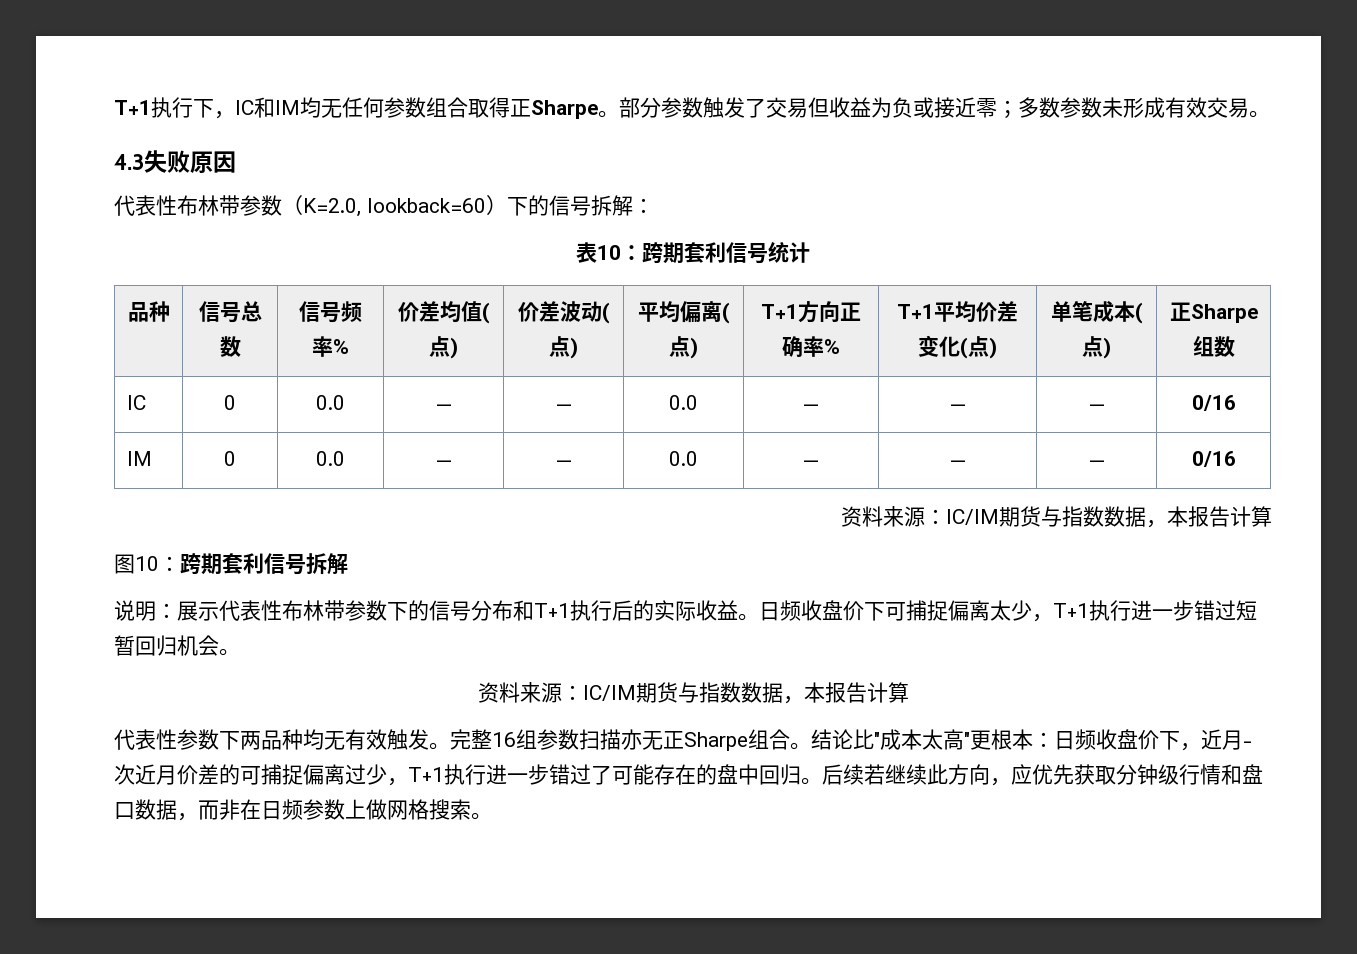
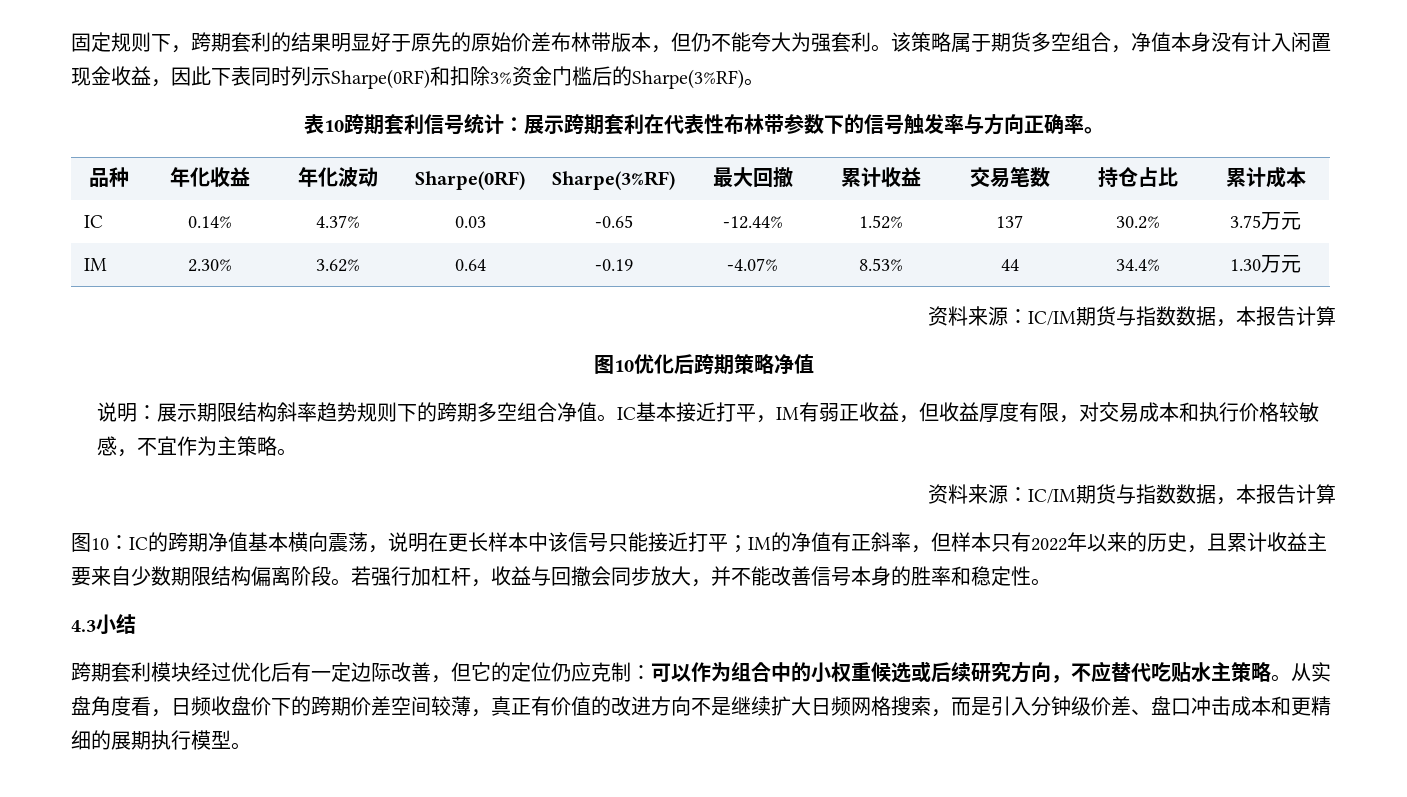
- T+1执行下，IC和IM均无任何参数组合取得正Sharpe。部分参数触发了交易但收益为负或接近零；多数参数未形成有效交易。
- 4.3失败原因
- 代表性布林带参数（K=2.0, lookback=60）下的信号拆解：
- 表10：跨期套利信号统计
- 品种 | 信号总数 | 信号频率% | 价差均值(点) | 价差波动(点) | 平均偏离(点) | T+1方向正确率% | T+1平均价差变化(点) | 单笔成本(点) | 正Sharpe组数
- IC | 0 | 0.0 | — | — | 0.0 | — | — | — | 0/16
- IM | 0 | 0.0 | — | — | 0.0 | — | — | — | 0/16
+ 固定规则下，跨期套利的结果明显好于原先的原始价差布林带版本，但仍不能夸大为强套利。该策略属于期货多空组合，净值本身没有计入闲置现金收益，因此下表同时列示Sharpe(0RF)和扣除3%资金门槛后的Sharpe(3%RF)。
+ 表10跨期套利信号统计：展示跨期套利在代表性布林带参数下的信号触发率与方向正确率。
+ 品种 | 年化收益 | 年化波动 | Sharpe(0RF) | Sharpe(3%RF) | 最大回撤 | 累计收益 | 交易笔数 | 持仓占比 | 累计成本
+ IC | 0.14% | 4.37% | 0.03 | -0.65 | -12.44% | 1.52% | 137 | 30.2% | 3.75万元
+ IM | 2.30% | 3.62% | 0.64 | -0.19 | -4.07% | 8.53% | 44 | 34.4% | 1.30万元
+ 资料来源：IC/IM期货与指数数据，本报告计算
+ 图10优化后跨期策略净值
+ 说明：展示期限结构斜率趋势规则下的跨期多空组合净值。IC基本接近打平，IM有弱正收益，但收益厚度有限，对交易成本和执行价格较敏感，不宜作为主策略。
- 图10：跨期套利信号拆解
- 说明：展示代表性布林带参数下的信号分布和T+1执行后的实际收益。日频收盘价下可捕捉偏离太少，T+1执行进一步错过短暂回归机会。
- 资料来源：IC/IM期货与指数数据，本报告计算
- 代表性参数下两品种均无有效触发。完整16组参数扫描亦无正Sharpe组合。结论比"成本太高"更根本：日频收盘价下，近月-次近月价差的可捕捉偏离过少，T+1执行进一步错过了可能存在的盘中回归。后续若继续此方向，应优先获取分钟级行情和盘口数据，而非在日频参数上做网格搜索。
+ 图10：IC的跨期净值基本横向震荡，说明在更长样本中该信号只能接近打平；IM的净值有正斜率，但样本只有2022年以来的历史，且累计收益主要来自少数期限结构偏离阶段。若强行加杠杆，收益与回撤会同步放大，并不能改善信号本身的胜率和稳定性。
+ 4.3小结
+ 跨期套利模块经过优化后有一定边际改善，但它的定位仍应克制：可以作为组合中的小权重候选或后续研究方向，不应替代吃贴水主策略。从实盘角度看，日频收盘价下的跨期价差空间较薄，真正有价值的改进方向不是继续扩大日频网格搜索，而是引入分钟级价差、盘口冲击成本和更精细的展期执行模型。

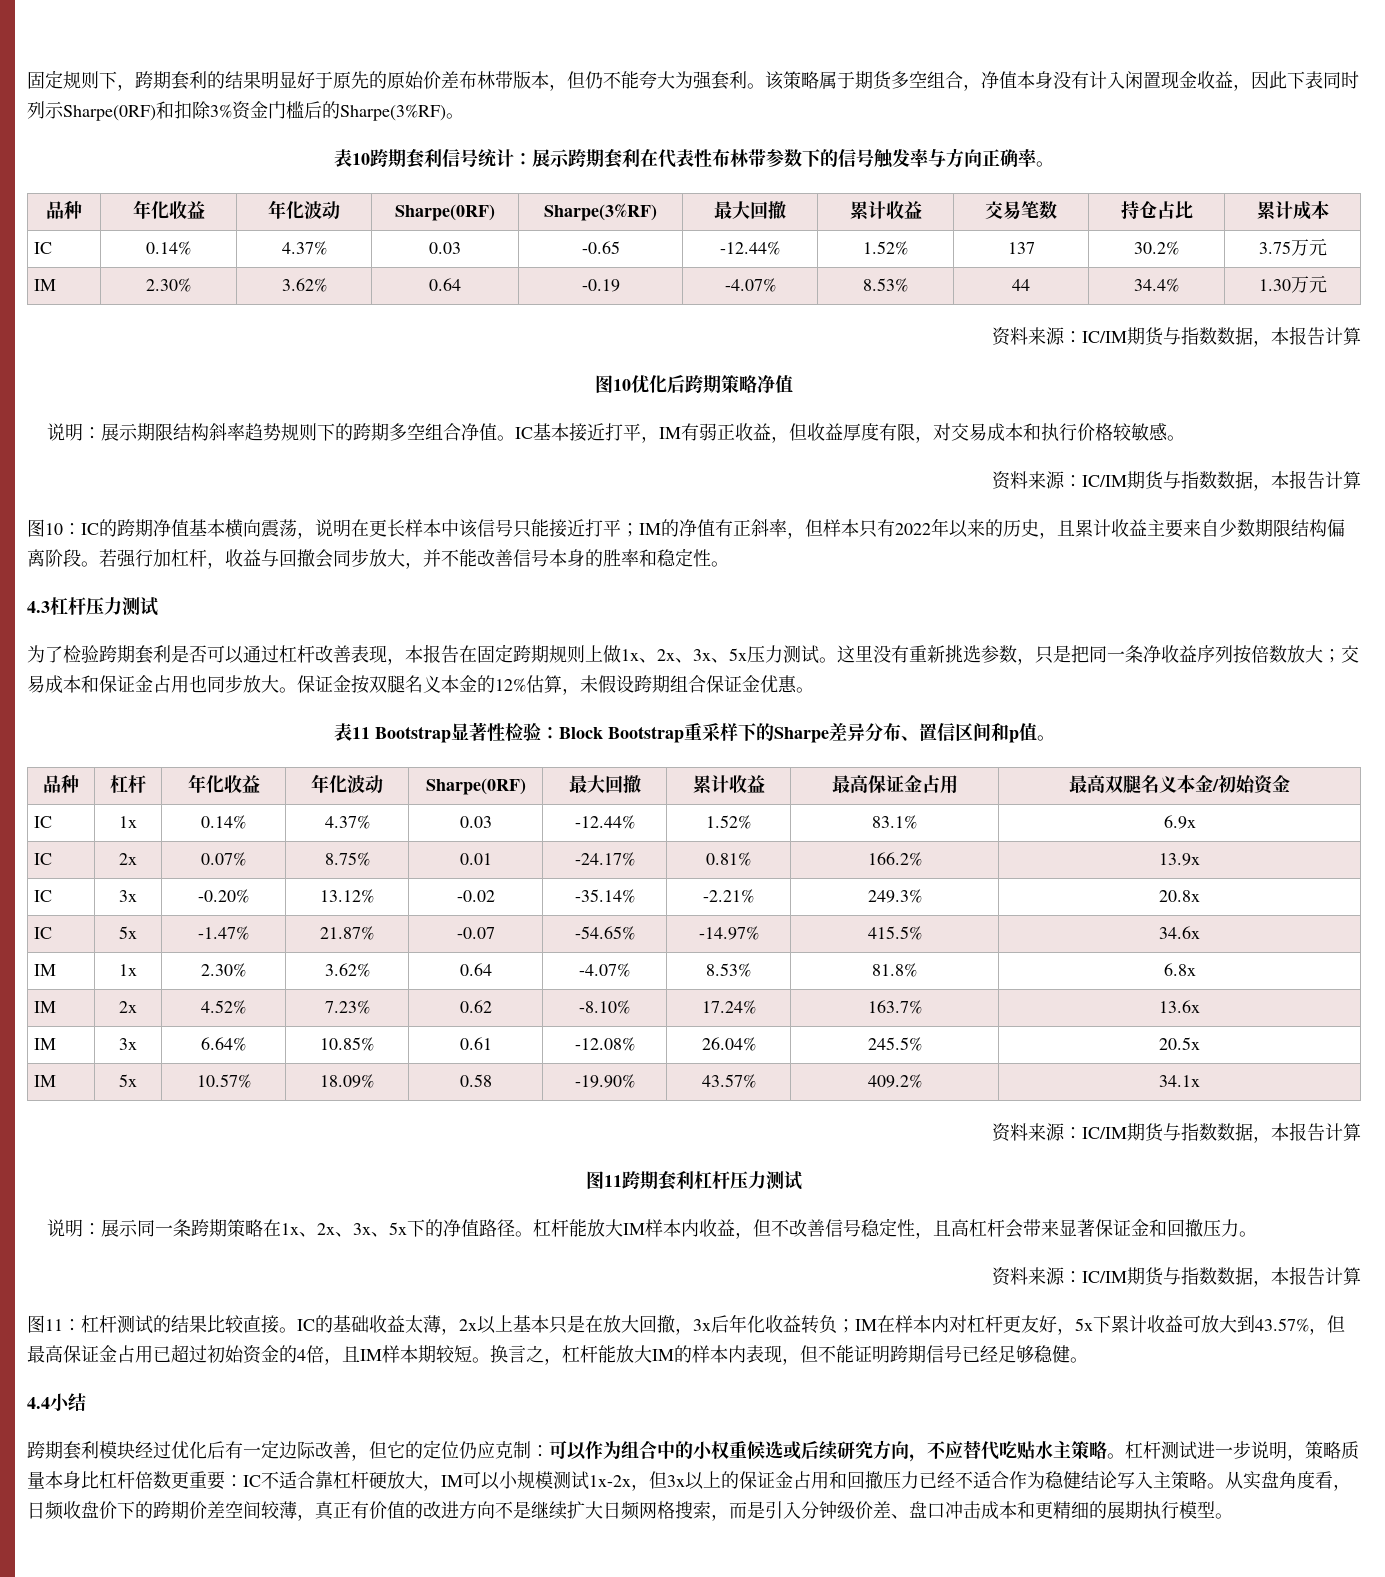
- IC基本接近打平，IM有弱正收益，但收益厚度有限，对交易成本和执行价格较敏感，不宜作为主策略。
+ IC基本接近打平，IM有弱正收益，但收益厚度有限，对交易成本和执行价格较敏感。
- 4.3小结
+ 4.3杠杆压力测试
+ 为了检验跨期套利是否可以通过杠杆改善表现，本报告在固定跨期规则上做1x、2x、3x、5x压力测试。这里没有重新挑选参数，只是把同一条净收益序列按倍数放大；交易成本和保证金占用也同步放大。保证金按双腿名义本金的12%估算，未假设跨期组合保证金优惠。
+ 表11 Bootstrap显著性检验：Block Bootstrap重采样下的Sharpe差异分布、置信区间和p值。
+ 品种 | 杠杆 | 年化收益 | 年化波动 | Sharpe(0RF) | 最大回撤 | 累计收益 | 最高保证金占用 | 最高双腿名义本金/初始资金
+ IC | 1x | 0.14% | 4.37% | 0.03 | -12.44% | 1.52% | 83.1% | 6.9x
+ IC | 2x | 0.07% | 8.75% | 0.01 | -24.17% | 0.81% | 166.2% | 13.9x
+ IC | 3x | -0.20% | 13.12% | -0.02 | -35.14% | -2.21% | 249.3% | 20.8x
+ IC | 5x | -1.47% | 21.87% | -0.07 | -54.65% | -14.97% | 415.5% | 34.6x
+ IM | 1x | 2.30% | 3.62% | 0.64 | -4.07% | 8.53% | 81.8% | 6.8x
+ IM | 2x | 4.52% | 7.23% | 0.62 | -8.10% | 17.24% | 163.7% | 13.6x
+ IM | 3x | 6.64% | 10.85% | 0.61 | -12.08% | 26.04% | 245.5% | 20.5x
+ IM | 5x | 10.57% | 18.09% | 0.58 | -19.90% | 43.57% | 409.2% | 34.1x
+ 资料来源：IC/IM期货与指数数据，本报告计算
+ 图11跨期套利杠杆压力测试
+ 说明：展示同一条跨期策略在1x、2x、3x、5x下的净值路径。杠杆能放大IM样本内收益，但不改善信号稳定性，且高杠杆会带来显著保证金和回撤压力。
+ 资料来源：IC/IM期货与指数数据，本报告计算
+ 图11：杠杆测试的结果比较直接。IC的基础收益太薄，2x以上基本只是在放大回撤，3x后年化收益转负；IM在样本内对杠杆更友好，5x下累计收益可放大到43.57%，但最高保证金占用已超过初始资金的4倍，且IM样本期较短。换言之，杠杆能放大IM的样本内表现，但不能证明跨期信号已经足够稳健。
+ 4.4小结
+ 杠杆测试进一步说明，策略质量本身比杠杆倍数更重要：IC不适合靠杠杆硬放大，IM可以小规模测试1x-2x，但3x以上的保证金占用和回撤压力已经不适合作为稳健结论写入主策略。

